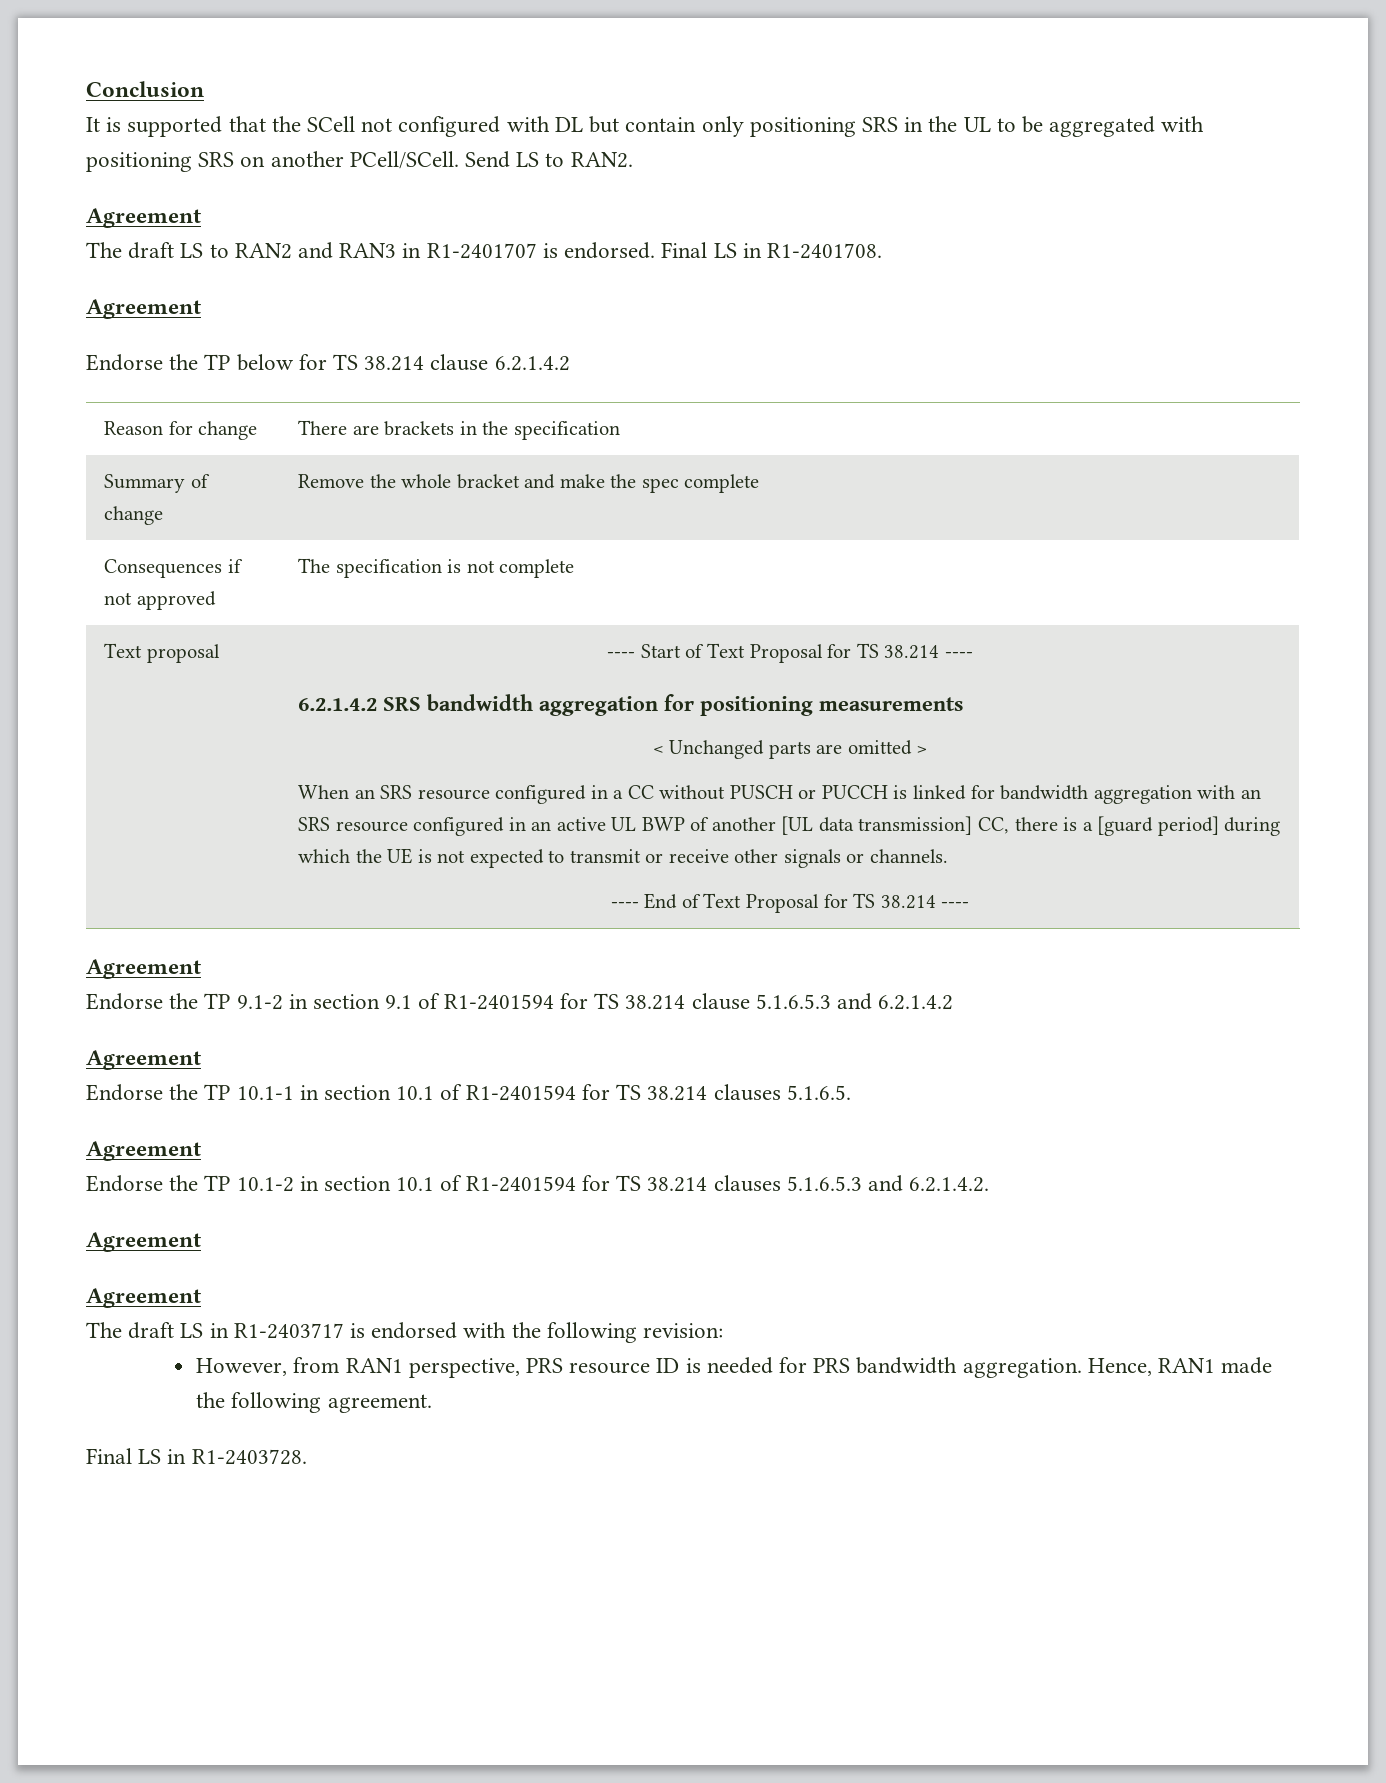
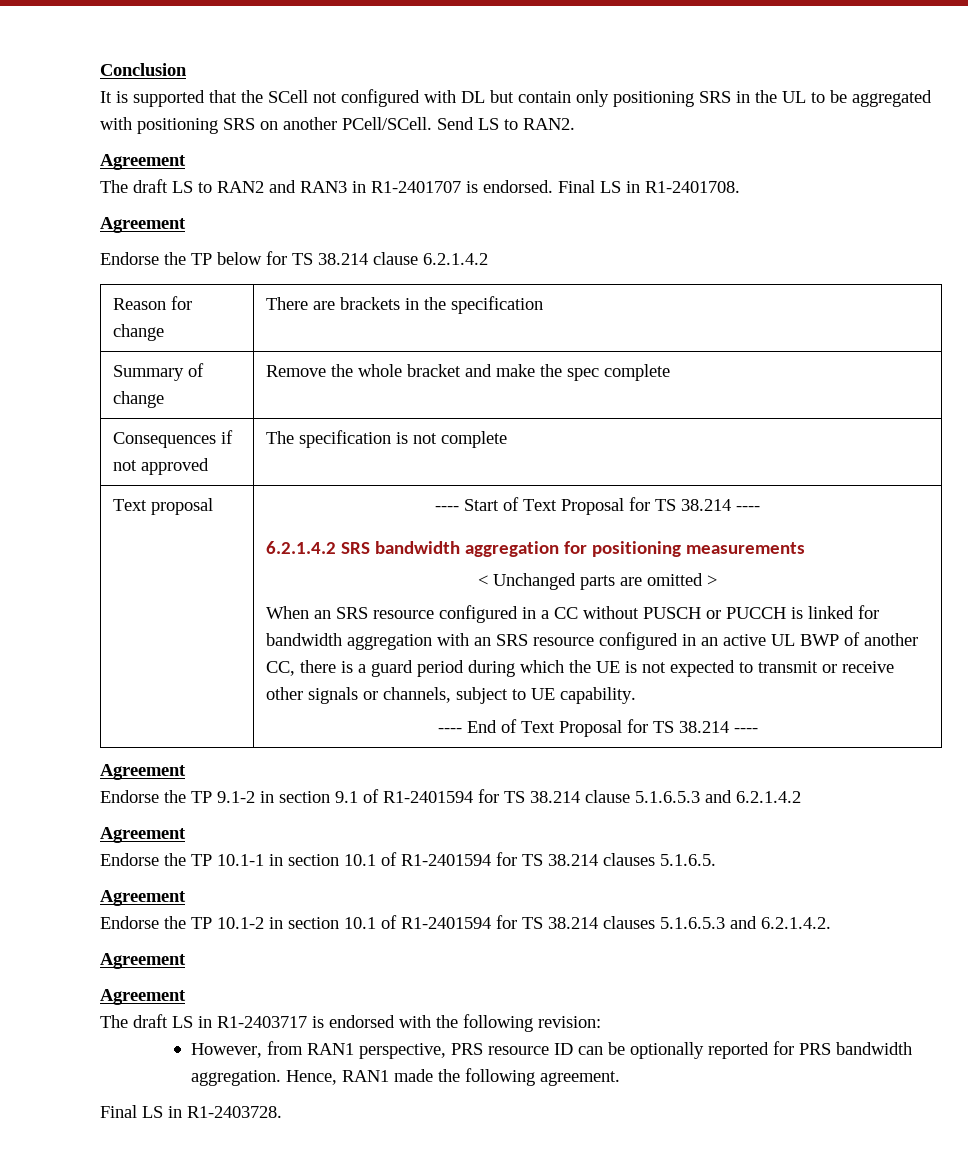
- When an SRS resource configured in a CC without PUSCH or PUCCH is linked for bandwidth aggregation with an SRS resource configured in an active UL BWP of another [UL data transmission] CC, there is a [guard period] during which the UE is not expected to transmit or receive other signals or channels.
+ When an SRS resource configured in a CC without PUSCH or PUCCH is linked for bandwidth aggregation with an SRS resource configured in an active UL BWP of another CC, there is a guard period during which the UE is not expected to transmit or receive other signals or channels, subject to UE capability.
- However, from RAN1 perspective, PRS resource ID is needed for PRS bandwidth aggregation.
+ However, from RAN1 perspective, PRS resource ID can be optionally reported for PRS bandwidth aggregation.

